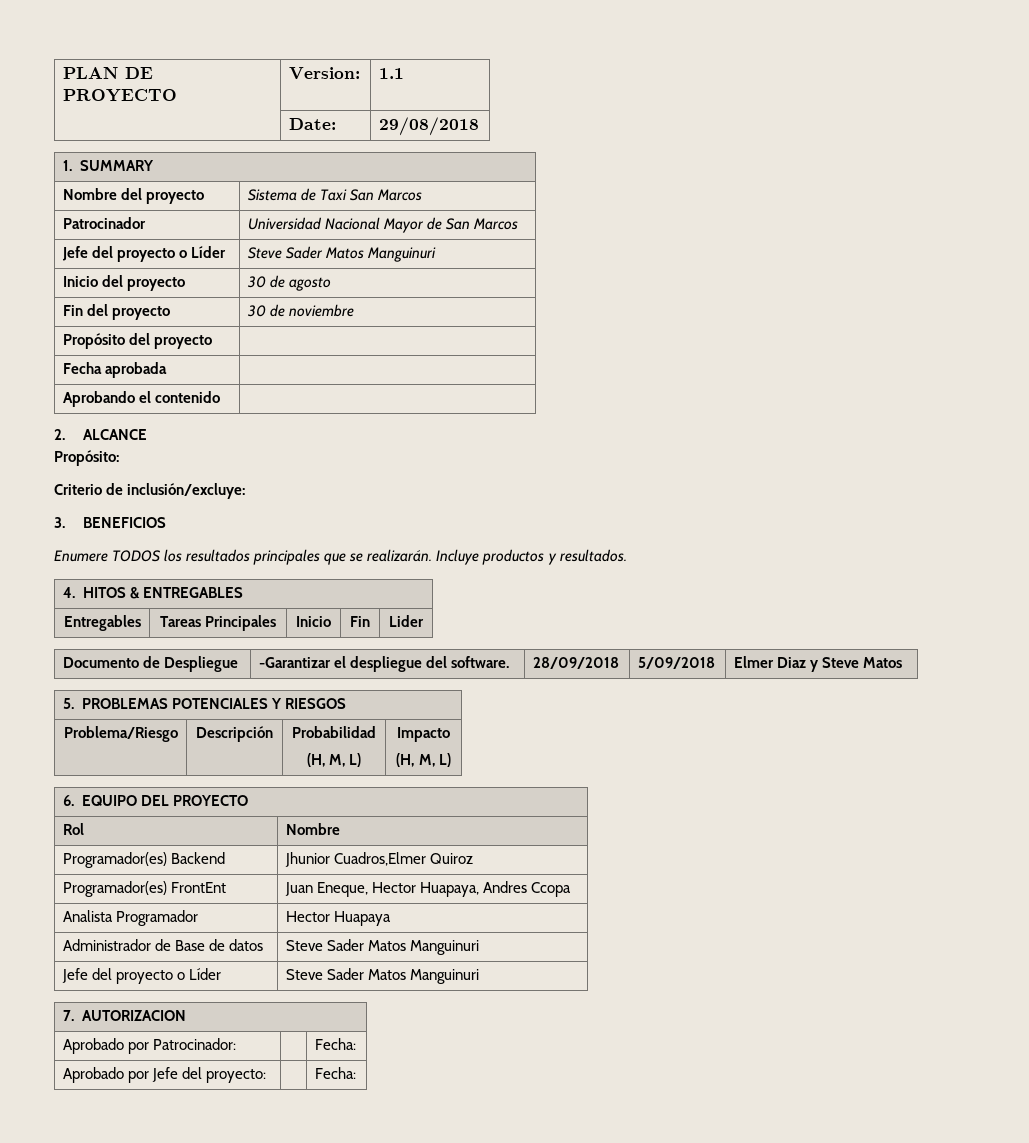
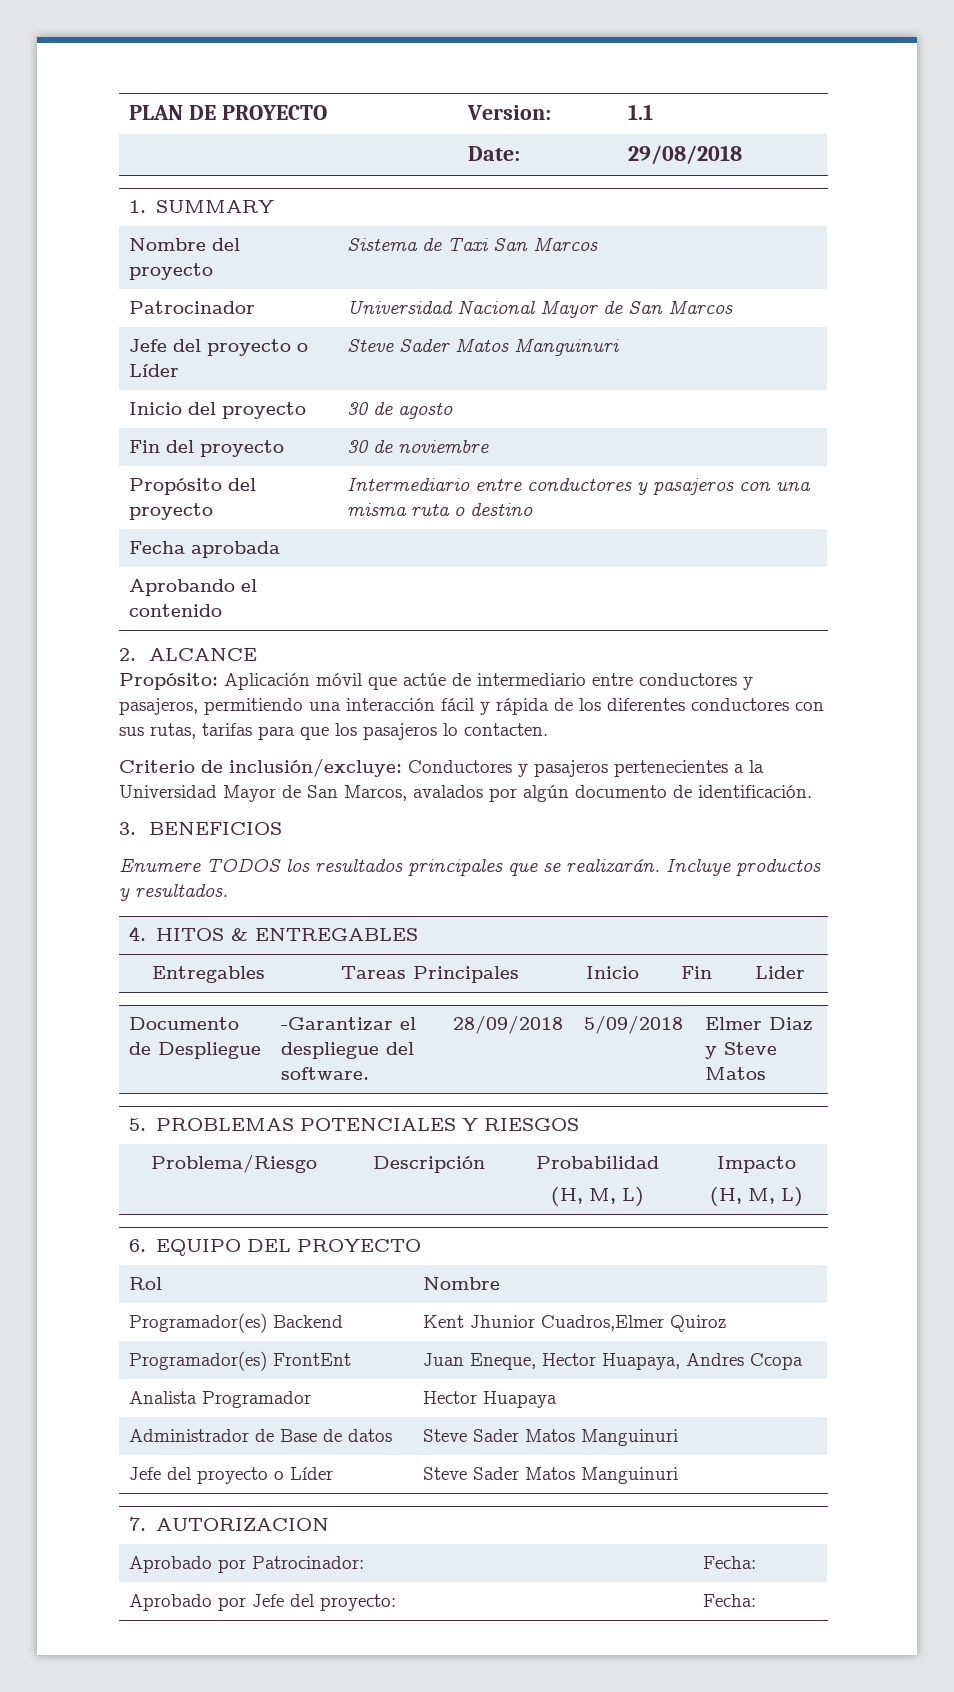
- Propósito del proyecto |
+ Propósito del proyecto | Intermediario entre conductores y pasajeros con una misma ruta o destino
- Propósito:
- Criterio de inclusión/excluye:
+ Propósito: Aplicación móvil que actúe de intermediario entre conductores y pasajeros, permitiendo una interacción fácil y rápida de los diferentes conductores con sus rutas, tarifas para que los pasajeros lo contacten.
+ Criterio de inclusión/excluye: Conductores y pasajeros pertenecientes a la Universidad Mayor de San Marcos, avalados por algún documento de identificación.
- Programador(es) Backend | Jhunior Cuadros,Elmer Quiroz
+ Programador(es) Backend | Kent Jhunior Cuadros,Elmer Quiroz

